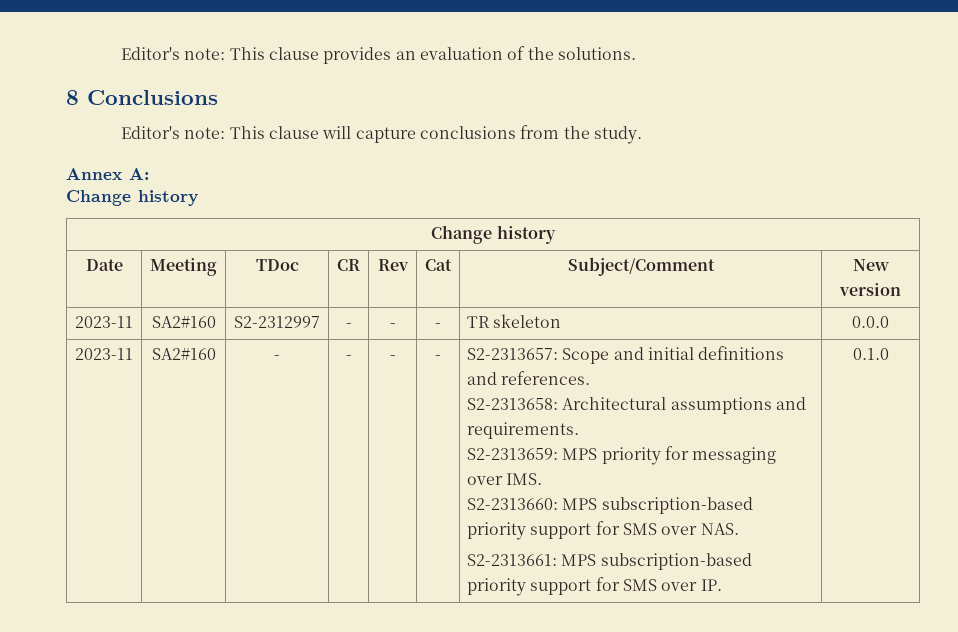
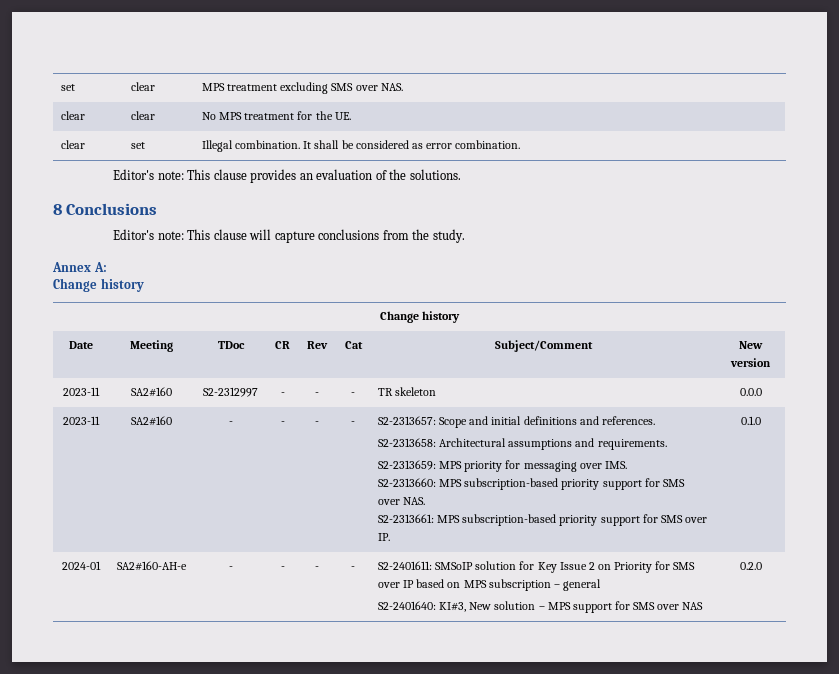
+ set | clear | MPS treatment excluding SMS over NAS.
+ clear | clear | No MPS treatment for the UE.
+ clear | set | Illegal combination. It shall be considered as error combination.
+ 2024-01 | SA2#160-AH-e | - | - | - | - | S2-2401611: SMSoIP solution for Key Issue 2 on Priority for SMS over IP based on MPS subscription – general
+ S2-2401640: KI#3, New solution – MPS support for SMS over NAS | 0.2.0

